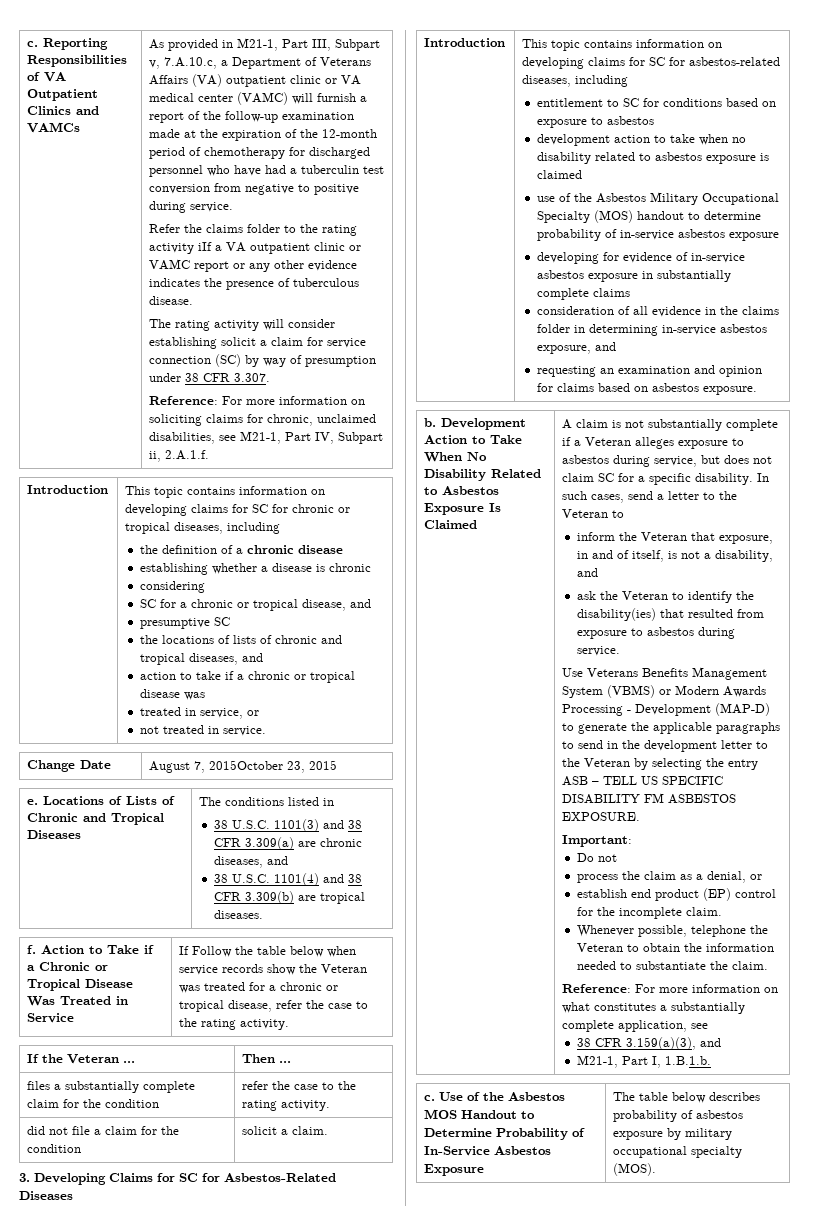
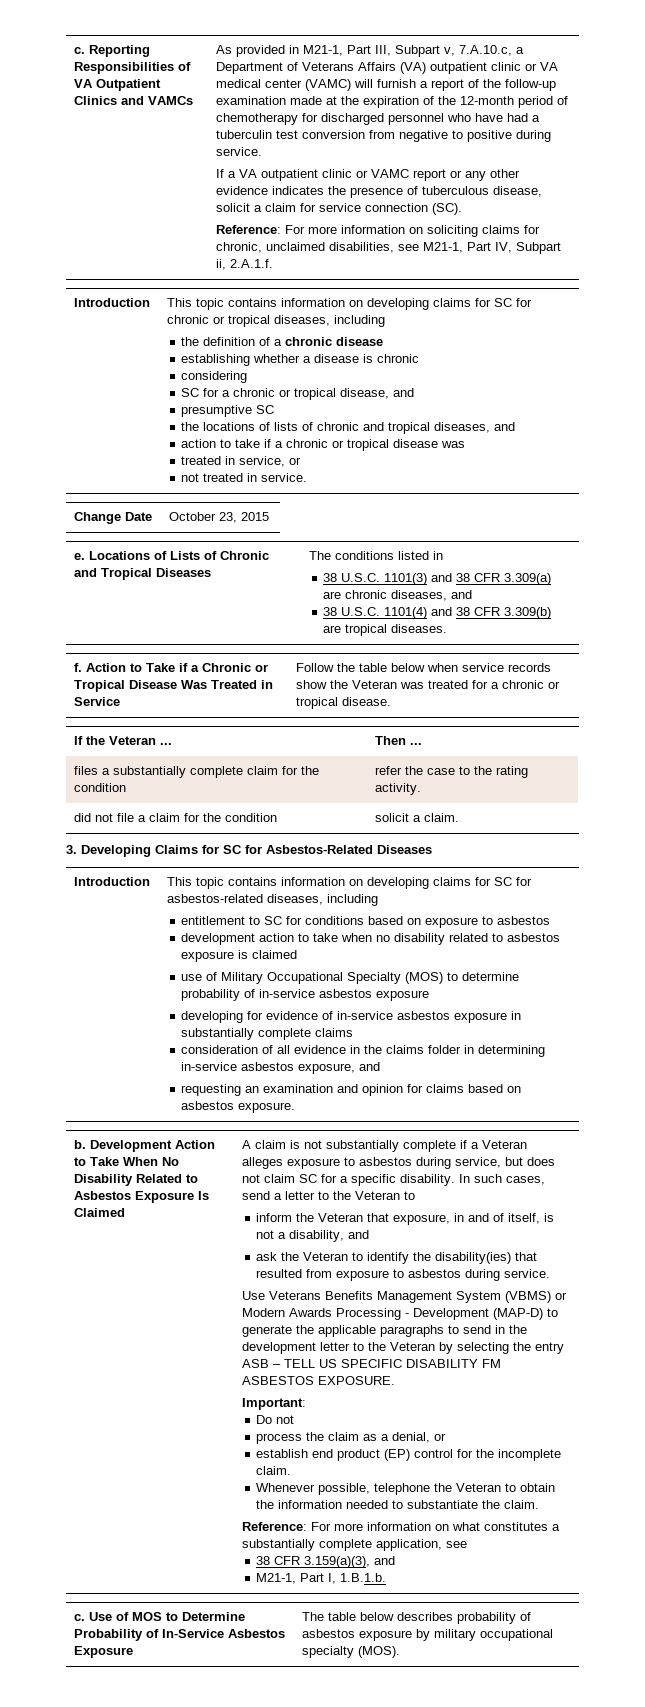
- Refer the claims folder to the rating activity iIf a VA outpatient clinic or VAMC report or any other evidence indicates the presence of tuberculous disease.
- The rating activity will consider establishing solicit a claim for service connection (SC) by way of presumption under 38 CFR 3.307.
+ If a VA outpatient clinic or VAMC report or any other evidence indicates the presence of tuberculous disease, solicit a claim for service connection (SC).
- Change Date | August 7, 2015October 23, 2015
+ Change Date | October 23, 2015
- f. Action to Take if a Chronic or Tropical Disease Was Treated in Service | If Follow the table below when service records show the Veteran was treated for a chronic or tropical disease, refer the case to the rating activity.
+ f. Action to Take if a Chronic or Tropical Disease Was Treated in Service | Follow the table below when service records show the Veteran was treated for a chronic or tropical disease.
- use of the Asbestos Military Occupational Specialty (MOS) handout to determine probability of in-service asbestos exposure
+ use of Military Occupational Specialty (MOS) to determine probability of in-service asbestos exposure
- c. Use of the Asbestos MOS Handout to Determine Probability of In-Service Asbestos Exposure | The table below describes probability of asbestos exposure by military occupational specialty (MOS).
+ c. Use of MOS to Determine Probability of In-Service Asbestos Exposure | The table below describes probability of asbestos exposure by military occupational specialty (MOS).

